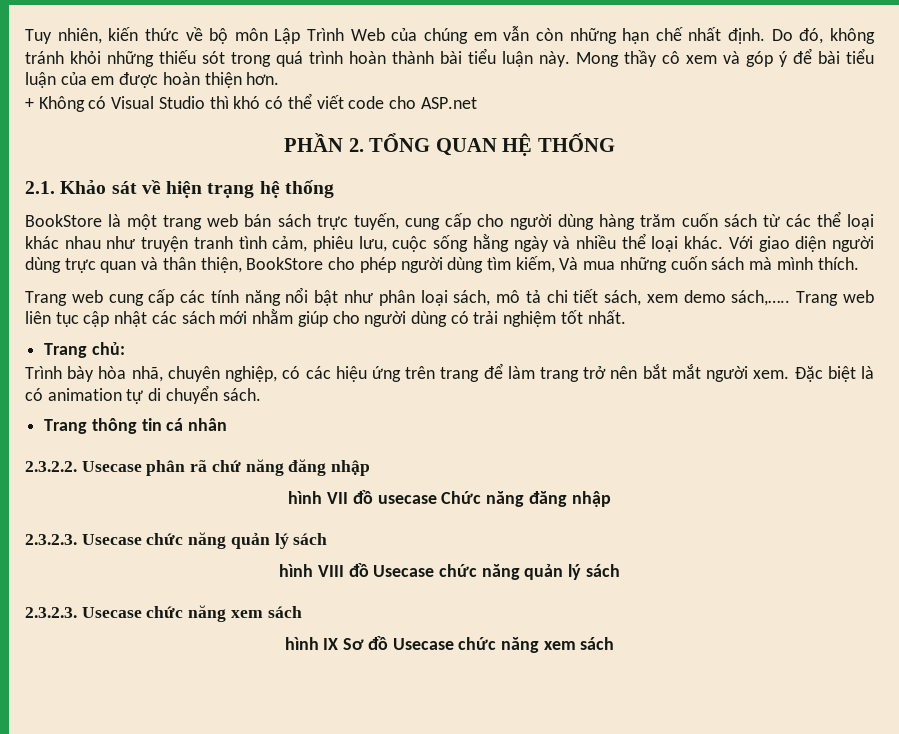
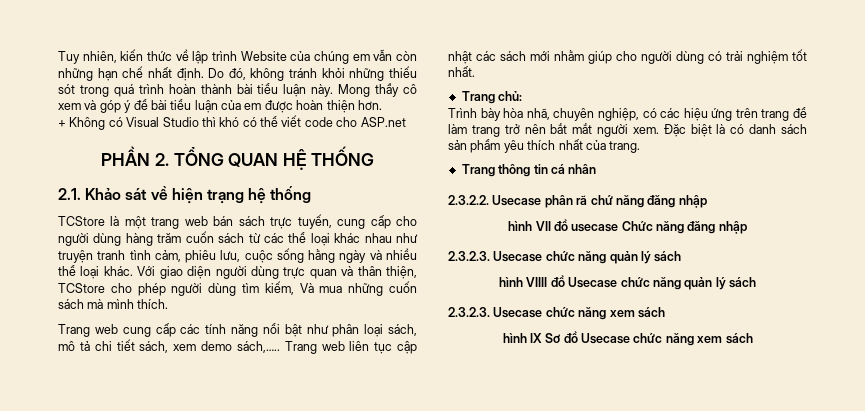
- Tuy nhiên, kiến thức về bộ môn Lập Trình Web của chúng em vẫn còn những hạn chế nhất định.
+ Tuy nhiên, kiến thức về lập trình Website của chúng em vẫn còn những hạn chế nhất định.
- BookStore là một trang web bán sách trực tuyến, cung cấp cho người dùng hàng trăm cuốn sách từ các thể loại khác nhau như truyện tranh tình cảm, phiêu lưu, cuộc sống hằng ngày và nhiều thể loại khác.
+ TCStore là một trang web bán sách trực tuyến, cung cấp cho người dùng hàng trăm cuốn sách từ các thể loại khác nhau như truyện tranh tình cảm, phiêu lưu, cuộc sống hằng ngày và nhiều thể loại khác.
- Với giao diện người dùng trực quan và thân thiện, BookStore cho phép người dùng tìm kiếm, Và mua những cuốn sách mà mình thích.
+ Với giao diện người dùng trực quan và thân thiện, TCStore cho phép người dùng tìm kiếm, Và mua những cuốn sách mà mình thích.
- Đặc biệt là có animation tự di chuyển sách.
+ Đặc biệt là có danh sách sản phẩm yêu thích nhất của trang.
- hình VIII đồ Usecase chức năng quản lý sách
+ hình VIIII đồ Usecase chức năng quản lý sách

